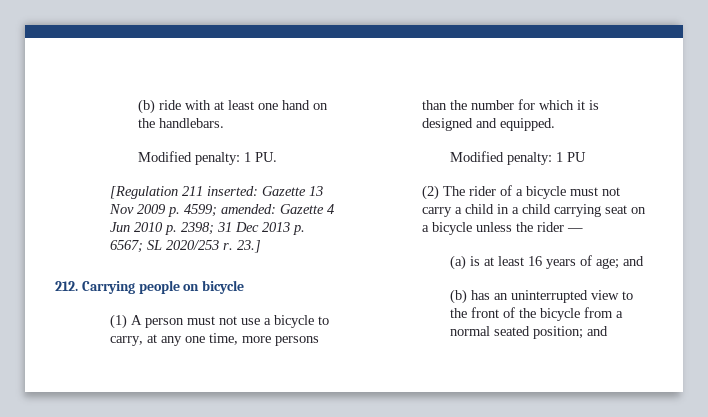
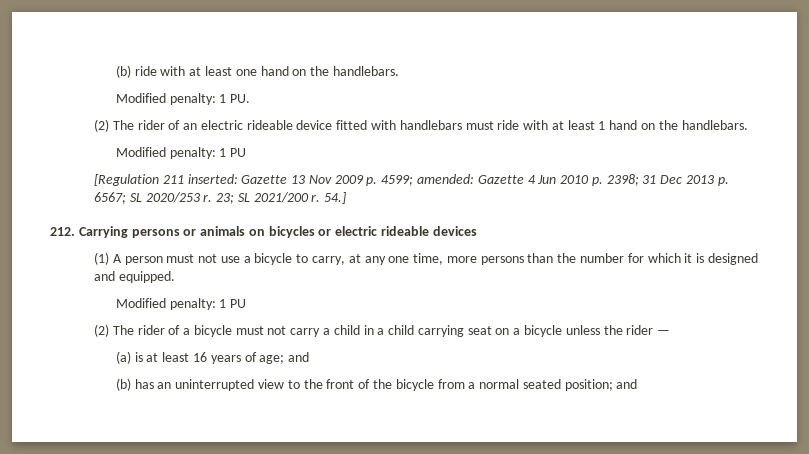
+ (2) The rider of an electric rideable device fitted with handlebars must ride with at least 1 hand on the handlebars.
+ Modified penalty: 1 PU
- 23.]
- 212. Carrying people on bicycle
+ 23; SL 2021/200 r. 54.]
+ 212. Carrying persons or animals on bicycles or electric rideable devices

